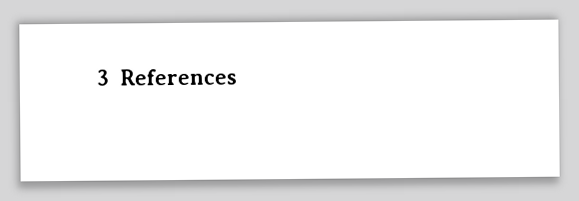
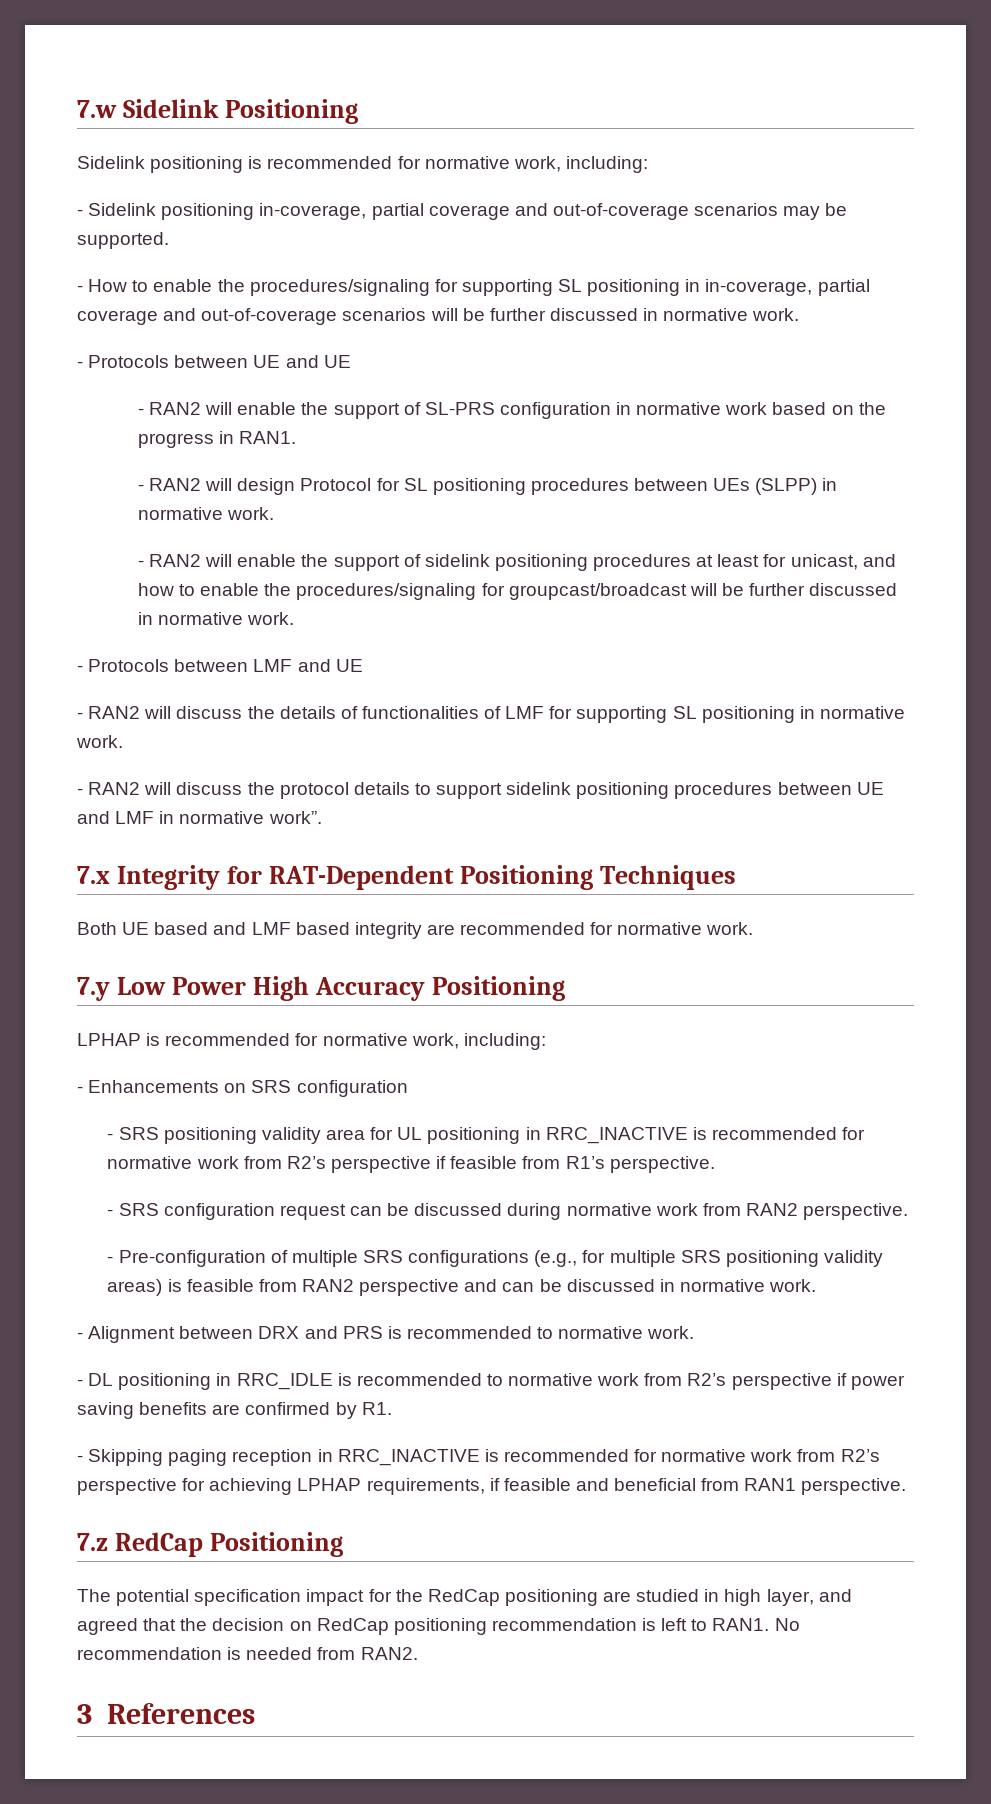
+ 7.w Sidelink Positioning
+ Sidelink positioning is recommended for normative work, including:
+ - Sidelink positioning in-coverage, partial coverage and out-of-coverage scenarios may be supported.
+ - How to enable the procedures/signaling for supporting SL positioning in in-coverage, partial coverage and out-of-coverage scenarios will be further discussed in normative work.
+ - Protocols between UE and UE
+ - RAN2 will enable the support of SL-PRS configuration in normative work based on the progress in RAN1.
+ - RAN2 will design Protocol for SL positioning procedures between UEs (SLPP) in normative work.
+ - RAN2 will enable the support of sidelink positioning procedures at least for unicast, and how to enable the procedures/signaling for groupcast/broadcast will be further discussed in normative work.
+ - Protocols between LMF and UE
+ - RAN2 will discuss the details of functionalities of LMF for supporting SL positioning in normative work.
+ - RAN2 will discuss the protocol details to support sidelink positioning procedures between UE and LMF in normative work”.
+ 7.x Integrity for RAT-Dependent Positioning Techniques
+ Both UE based and LMF based integrity are recommended for normative work.
+ 7.y Low Power High Accuracy Positioning
+ LPHAP is recommended for normative work, including:
+ - Enhancements on SRS configuration
+ - SRS positioning validity area for UL positioning in RRC_INACTIVE is recommended for normative work from R2’s perspective if feasible from R1’s perspective.
+ - SRS configuration request can be discussed during normative work from RAN2 perspective.
+ - Pre-configuration of multiple SRS configurations (e.g., for multiple SRS positioning validity areas) is feasible from RAN2 perspective and can be discussed in normative work.
+ - Alignment between DRX and PRS is recommended to normative work.
+ - DL positioning in RRC_IDLE is recommended to normative work from R2’s perspective if power saving benefits are confirmed by R1.
+ - Skipping paging reception in RRC_INACTIVE is recommended for normative work from R2’s perspective for achieving LPHAP requirements, if feasible and beneficial from RAN1 perspective.
+ 7.z RedCap Positioning
+ The potential specification impact for the RedCap positioning are studied in high layer, and agreed that the decision on RedCap positioning recommendation is left to RAN1. No recommendation is needed from RAN2.

